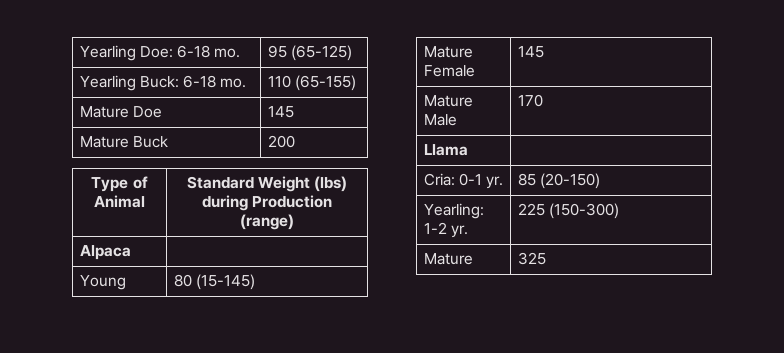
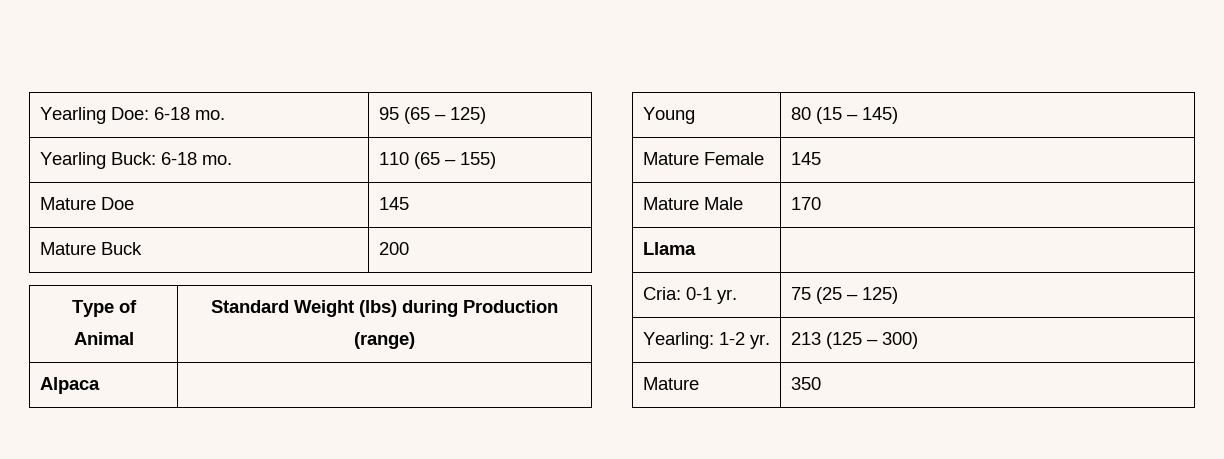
- Yearling Doe: 6-18 mo. | 95 (65-125)
+ Yearling Doe: 6-18 mo. | 95 (65 – 125)
- Yearling Buck: 6-18 mo. | 110 (65-155)
+ Yearling Buck: 6-18 mo. | 110 (65 – 155)
- Young | 80 (15-145)
+ Young | 80 (15 – 145)
- Cria: 0-1 yr. | 85 (20-150)
+ Cria: 0-1 yr. | 75 (25 – 125)
- Yearling: 1-2 yr. | 225 (150-300)
+ Yearling: 1-2 yr. | 213 (125 – 300)
- Mature | 325
+ Mature | 350

